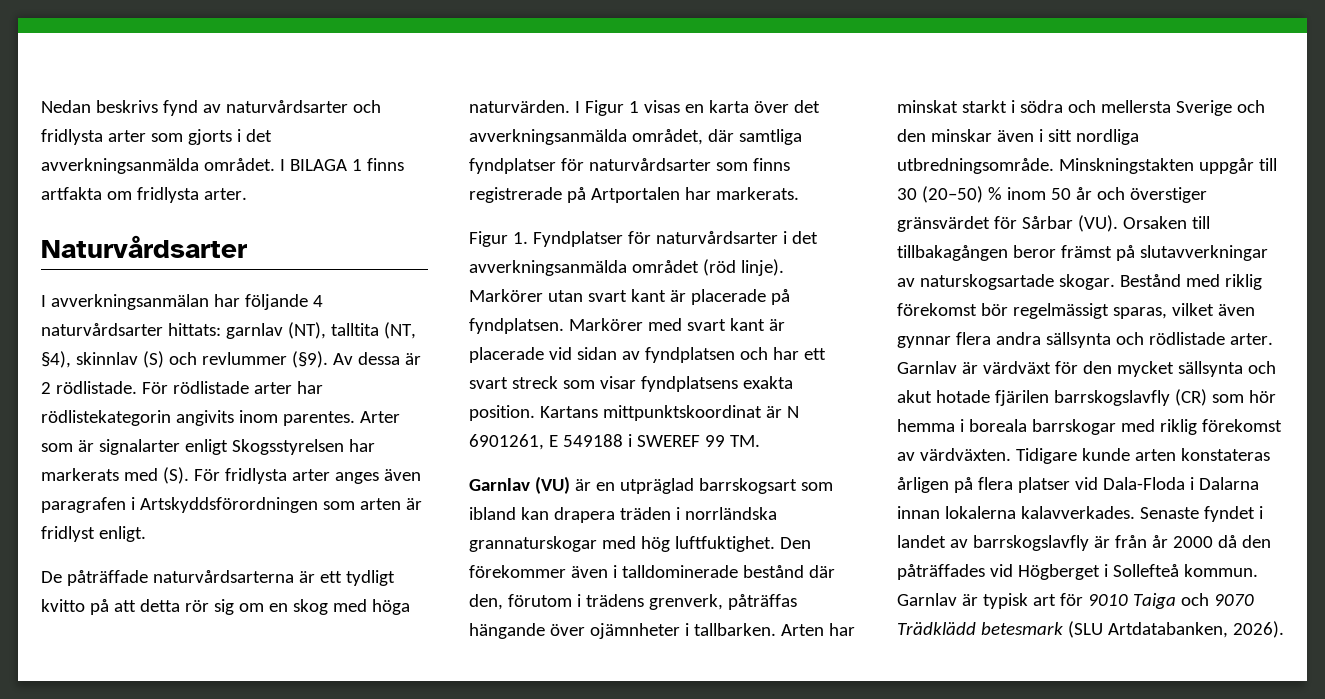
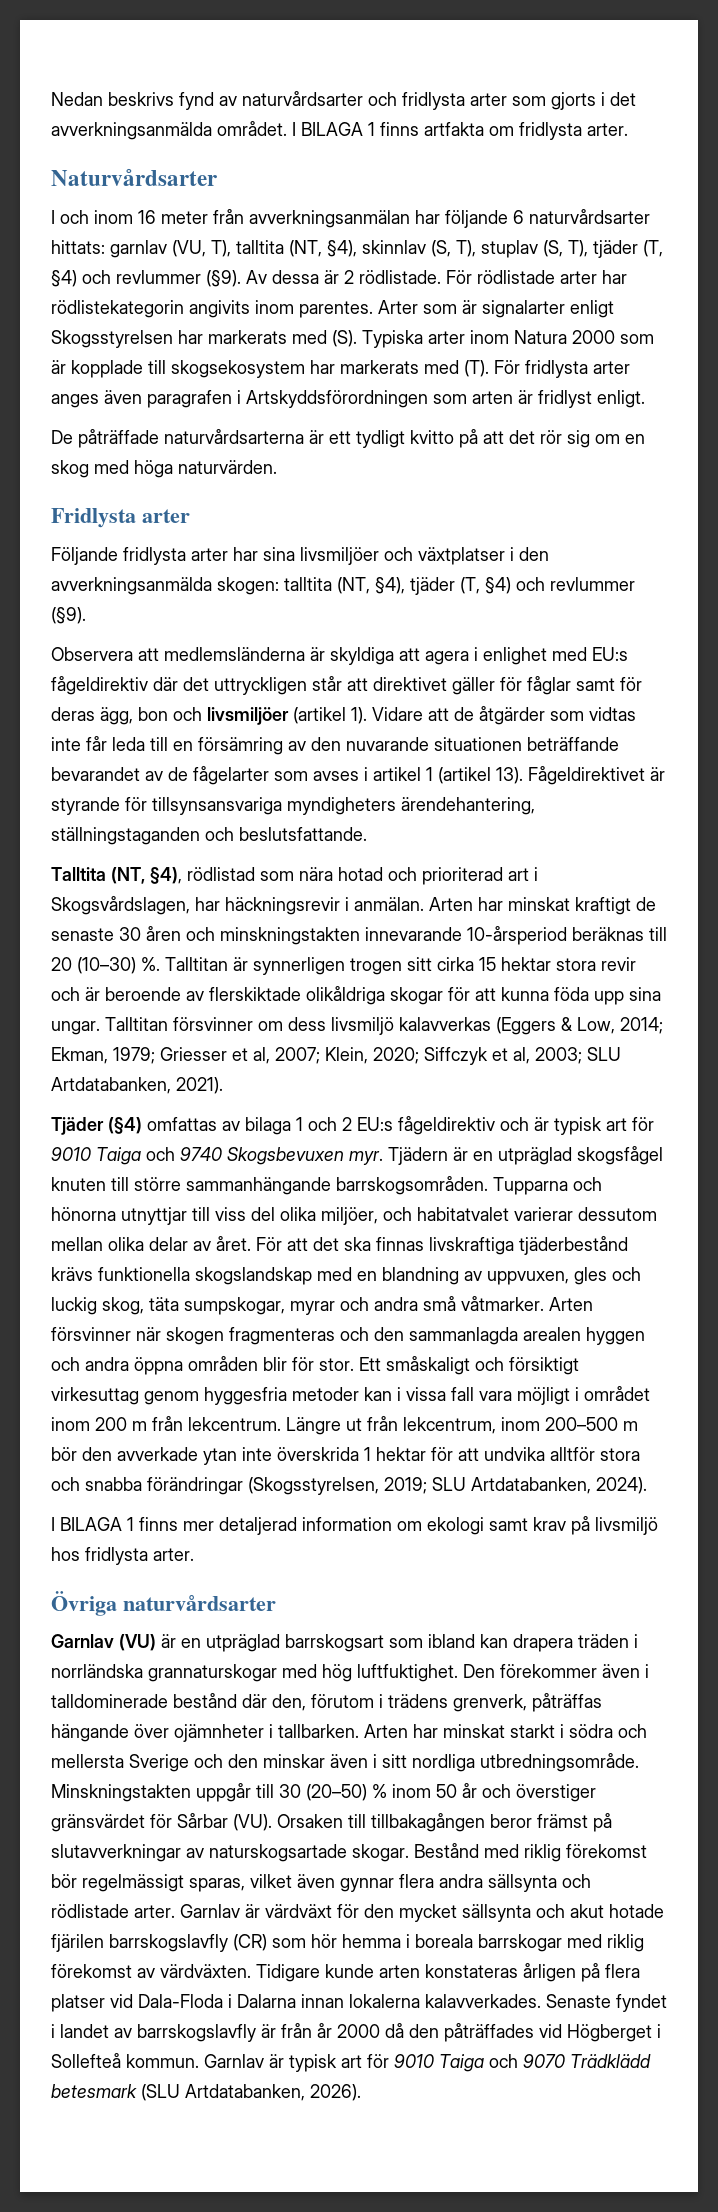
- I avverkningsanmälan har följande 4 naturvårdsarter hittats: garnlav (NT), talltita (NT, §4), skinnlav (S) och revlummer (§9).
+ I och inom 16 meter från avverkningsanmälan har följande 6 naturvårdsarter hittats: garnlav (VU, T), talltita (NT, §4), skinnlav (S, T), stuplav (S, T), tjäder (T, §4) och revlummer (§9).
- Arter som är signalarter enligt Skogsstyrelsen har markerats med (S). För fridlysta arter anges även paragrafen i Artskyddsförordningen som arten är fridlyst enligt.
+ Arter som är signalarter enligt Skogsstyrelsen har markerats med (S). Typiska arter inom Natura 2000 som är kopplade till skogsekosystem har markerats med (T). För fridlysta arter anges även paragrafen i Artskyddsförordningen som arten är fridlyst enligt.
- De påträffade naturvårdsarterna är ett tydligt kvitto på att detta rör sig om en skog med höga naturvärden. I Figur 1 visas en karta över det avverkningsanmälda området, där samtliga fyndplatser för naturvårdsarter som finns registrerade på Artportalen har markerats.
- Figur 1. Fyndplatser för naturvårdsarter i det avverkningsanmälda området (röd linje). Markörer utan svart kant är placerade på fyndplatsen. Markörer med svart kant är placerade vid sidan av fyndplatsen och har ett svart streck som visar fyndplatsens exakta position. Kartans mittpunktskoordinat är N 6901261, E 549188 i SWEREF 99 TM.
+ De påträffade naturvårdsarterna är ett tydligt kvitto på att det rör sig om en skog med höga naturvärden.
+ Fridlysta arter
+ Följande fridlysta arter har sina livsmiljöer och växtplatser i den avverkningsanmälda skogen: talltita (NT, §4), tjäder (T, §4) och revlummer (§9).
+ Observera att medlemsländerna är skyldiga att agera i enlighet med EU:s fågeldirektiv där det uttryckligen står att direktivet gäller för fåglar samt för deras ägg, bon och livsmiljöer (artikel 1). Vidare att de åtgärder som vidtas inte får leda till en försämring av den nuvarande situationen beträffande bevarandet av de fågelarter som avses i artikel 1 (artikel 13). Fågeldirektivet är styrande för tillsynsansvariga myndigheters ärendehantering, ställningstaganden och beslutsfattande.
+ Talltita (NT, §4), rödlistad som nära hotad och prioriterad art i Skogsvårdslagen, har häckningsrevir i anmälan. Arten har minskat kraftigt de senaste 30 åren och minskningstakten innevarande 10-årsperiod beräknas till 20 (10–30) %. Talltitan är synnerligen trogen sitt cirka 15 hektar stora revir och är beroende av flerskiktade olikåldriga skogar för att kunna föda upp sina ungar. Talltitan försvinner om dess livsmiljö kalavverkas (Eggers & Low, 2014; Ekman, 1979; Griesser et al, 2007; Klein, 2020; Siffczyk et al, 2003; SLU Artdatabanken, 2021).
+ Tjäder (§4) omfattas av bilaga 1 och 2 EU:s fågeldirektiv och är typisk art för 9010 Taiga och 9740 Skogsbevuxen myr. Tjädern är en utpräglad skogsfågel knuten till större sammanhängande barrskogsområden. Tupparna och hönorna utnyttjar till viss del olika miljöer, och habitatvalet varierar dessutom mellan olika delar av året. För att det ska finnas livskraftiga tjäderbestånd krävs funktionella skogslandskap med en blandning av uppvuxen, gles och luckig skog, täta sumpskogar, myrar och andra små våtmarker. Arten försvinner när skogen fragmenteras och den sammanlagda arealen hyggen och andra öppna områden blir för stor. Ett småskaligt och försiktigt virkesuttag genom hyggesfria metoder kan i vissa fall vara möjligt i området inom 200 m från lekcentrum. Längre ut från lekcentrum, inom 200–500 m bör den avverkade ytan inte överskrida 1 hektar för att undvika alltför stora och snabba förändringar (Skogsstyrelsen, 2019; SLU Artdatabanken, 2024).
+ I BILAGA 1 finns mer detaljerad information om ekologi samt krav på livsmiljö hos fridlysta arter.
+ Övriga naturvårdsarter

